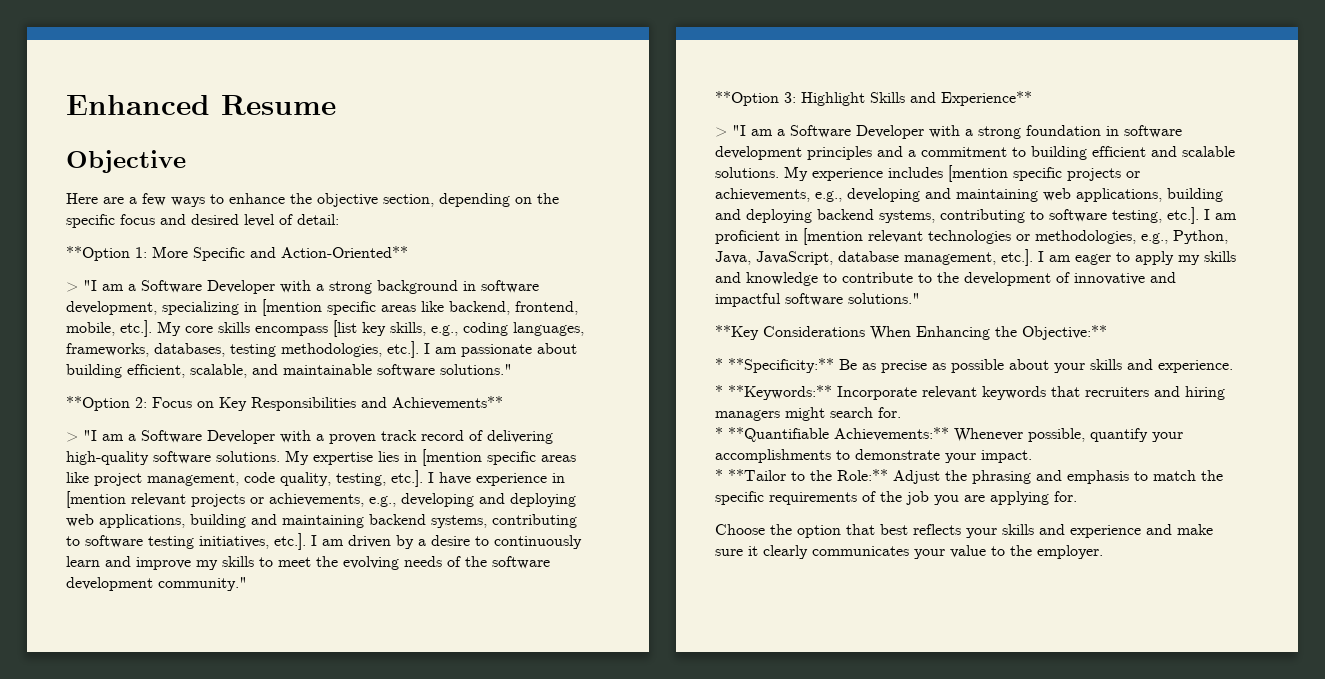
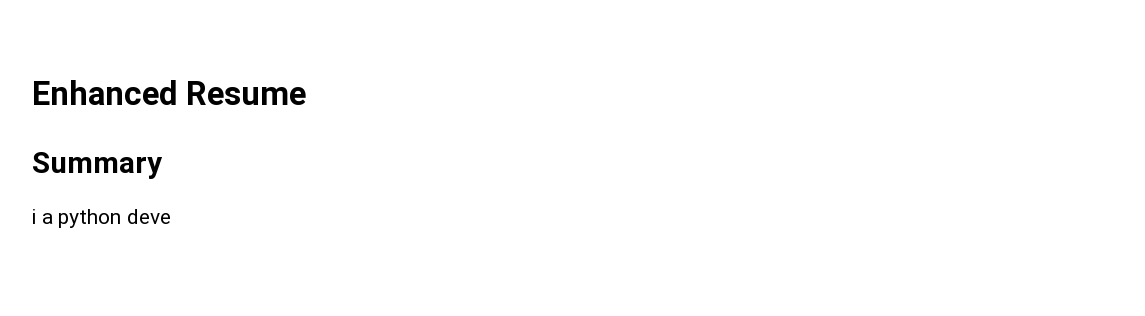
- Objective
- Here are a few ways to enhance the objective section, depending on the specific focus and desired level of detail:
- **Option 1: More Specific and Action-Oriented**
- > "I am a Software Developer with a strong background in software development, specializing in [mention specific areas like backend, frontend, mobile, etc.]. My core skills encompass [list key skills, e.g., coding languages, frameworks, databases, testing methodologies, etc.]. I am passionate about building efficient, scalable, and maintainable software solutions."
- **Option 2: Focus on Key Responsibilities and Achievements**
- > "I am a Software Developer with a proven track record of delivering high-quality software solutions. My expertise lies in [mention specific areas like project management, code quality, testing, etc.]. I have experience in [mention relevant projects or achievements, e.g., developing and deploying web applications, building and maintaining backend systems, contributing to software testing initiatives, etc.]. I am driven by a desire to continuously learn and improve my skills to meet the evolving needs of the software development community."
- **Option 3: Highlight Skills and Experience**
- > "I am a Software Developer with a strong foundation in software development principles and a commitment to building efficient and scalable solutions. My experience includes [mention specific projects or achievements, e.g., developing and maintaining web applications, building and deploying backend systems, contributing to software testing, etc.]. I am proficient in [mention relevant technologies or methodologies, e.g., Python, Java, JavaScript, database management, etc.]. I am eager to apply my skills and knowledge to contribute to the development of innovative and impactful software solutions."
- **Key Considerations When Enhancing the Objective:**
- * **Specificity:** Be as precise as possible about your skills and experience.
- * **Keywords:** Incorporate relevant keywords that recruiters and hiring managers might search for.
- * **Quantifiable Achievements:** Whenever possible, quantify your accomplishments to demonstrate your impact.
- * **Tailor to the Role:** Adjust the phrasing and emphasis to match the specific requirements of the job you are applying for.
- Choose the option that best reflects your skills and experience and make sure it clearly communicates your value to the employer.
+ Summary
+ i a python deve

